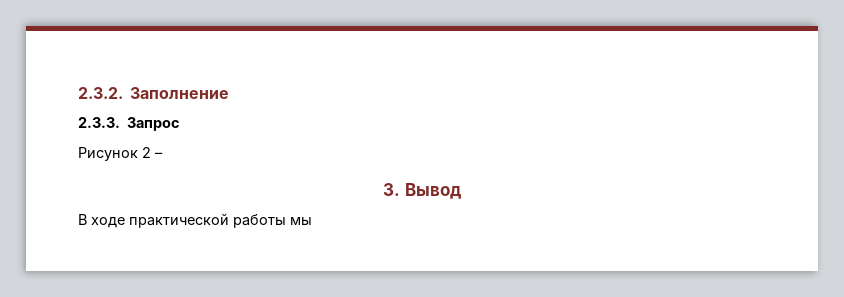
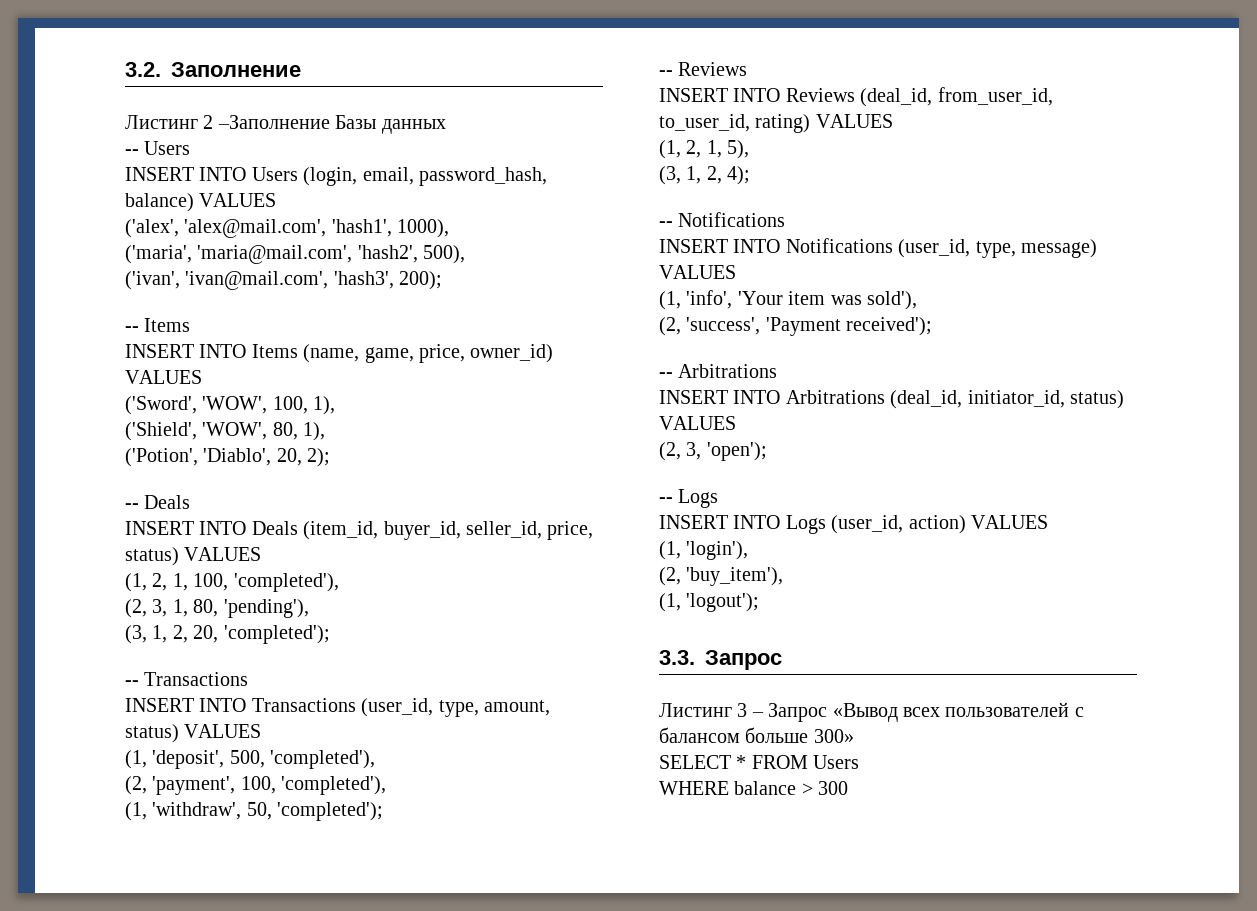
- 2.3.2. Заполнение
+ 3.2. Заполнение
- 2.3.3. Запрос
+ Листинг 2 –Заполнение Базы данных
+ -- Users
+ INSERT INTO Users (login, email, password_hash, balance) VALUES
+ ('alex', 'alex@mail.com', 'hash1', 1000),
+ ('maria', 'maria@mail.com', 'hash2', 500),
+ ('ivan', 'ivan@mail.com', 'hash3', 200);
+ -- Items
+ INSERT INTO Items (name, game, price, owner_id) VALUES
+ ('Sword', 'WOW', 100, 1),
+ ('Shield', 'WOW', 80, 1),
+ ('Potion', 'Diablo', 20, 2);
+ -- Deals
+ INSERT INTO Deals (item_id, buyer_id, seller_id, price, status) VALUES
+ (1, 2, 1, 100, 'completed'),
+ (2, 3, 1, 80, 'pending'),
+ (3, 1, 2, 20, 'completed');
+ -- Transactions
+ INSERT INTO Transactions (user_id, type, amount, status) VALUES
+ (1, 'deposit', 500, 'completed'),
+ (2, 'payment', 100, 'completed'),
+ (1, 'withdraw', 50, 'completed');
+ -- Reviews
+ INSERT INTO Reviews (deal_id, from_user_id, to_user_id, rating) VALUES
+ (1, 2, 1, 5),
+ (3, 1, 2, 4);
+ -- Notifications
+ INSERT INTO Notifications (user_id, type, message) VALUES
+ (1, 'info', 'Your item was sold'),
+ (2, 'success', 'Payment received');
+ -- Arbitrations
+ INSERT INTO Arbitrations (deal_id, initiator_id, status) VALUES
+ (2, 3, 'open');
+ -- Logs
+ INSERT INTO Logs (user_id, action) VALUES
+ (1, 'login'),
+ (2, 'buy_item'),
+ (1, 'logout');
+ 3.3. Запрос
- Рисунок 2 –
- 3. Вывод
- В ходе практической работы мы
+ Листинг 3 – Запрос «Вывод всех пользователей с балансом больше 300»
+ SELECT * FROM Users
+ WHERE balance > 300

